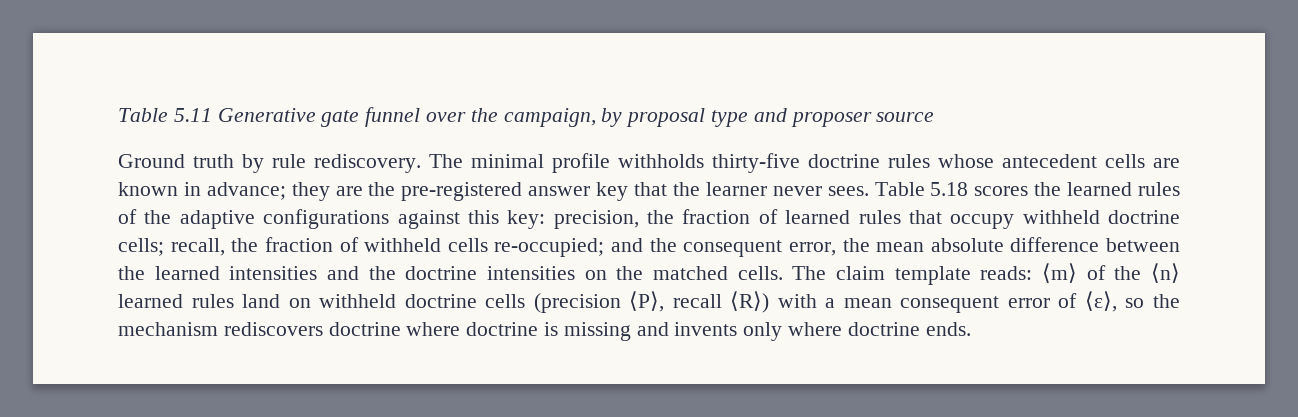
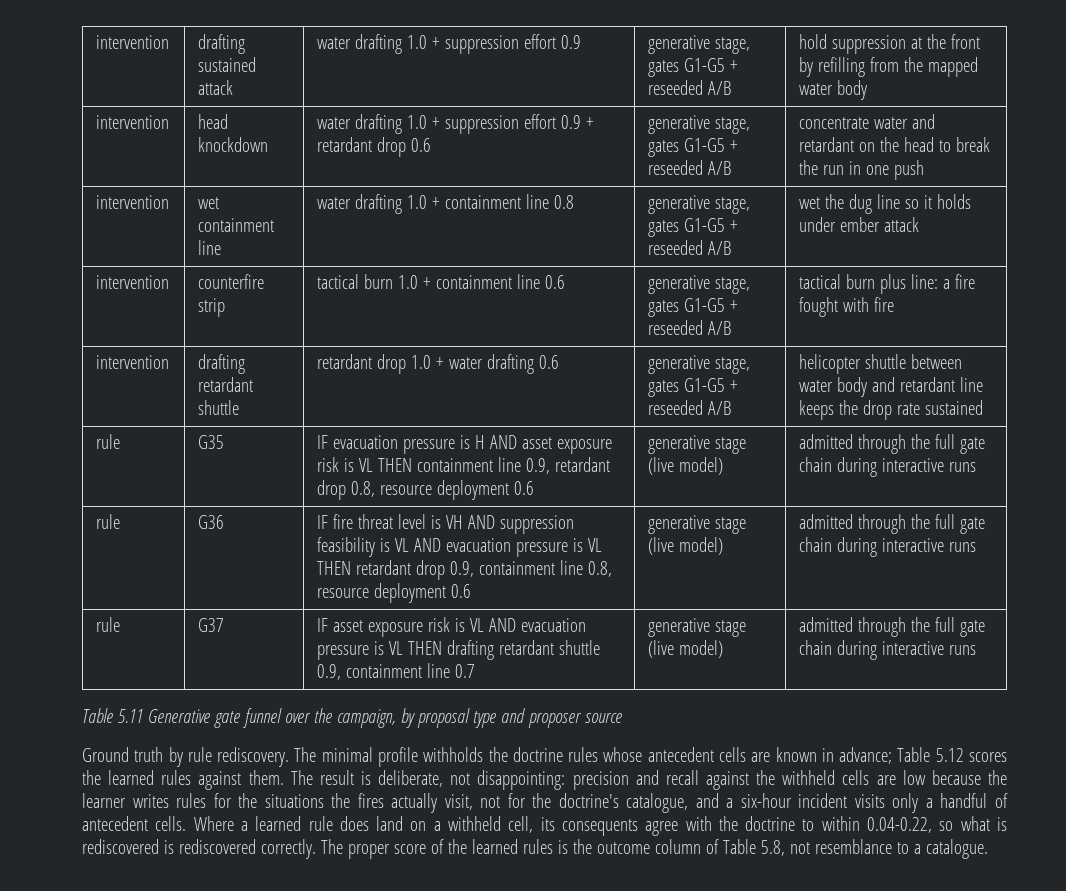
+ intervention | drafting sustained attack | water drafting 1.0 + suppression effort 0.9 | generative stage, gates G1-G5 + reseeded A/B | hold suppression at the front by refilling from the mapped water body
+ intervention | head knockdown | water drafting 1.0 + suppression effort 0.9 + retardant drop 0.6 | generative stage, gates G1-G5 + reseeded A/B | concentrate water and retardant on the head to break the run in one push
+ intervention | wet containment line | water drafting 1.0 + containment line 0.8 | generative stage, gates G1-G5 + reseeded A/B | wet the dug line so it holds under ember attack
+ intervention | counterfire strip | tactical burn 1.0 + containment line 0.6 | generative stage, gates G1-G5 + reseeded A/B | tactical burn plus line: a fire fought with fire
+ intervention | drafting retardant shuttle | retardant drop 1.0 + water drafting 0.6 | generative stage, gates G1-G5 + reseeded A/B | helicopter shuttle between water body and retardant line keeps the drop rate sustained
+ rule | G35 | IF evacuation pressure is H AND asset exposure risk is VL THEN containment line 0.9, retardant drop 0.8, resource deployment 0.6 | generative stage (live model) | admitted through the full gate chain during interactive runs
+ rule | G36 | IF fire threat level is VH AND suppression feasibility is VL AND evacuation pressure is VL THEN retardant drop 0.9, containment line 0.8, resource deployment 0.6 | generative stage (live model) | admitted through the full gate chain during interactive runs
+ rule | G37 | IF asset exposure risk is VL AND evacuation pressure is VL THEN drafting retardant shuttle 0.9, containment line 0.7 | generative stage (live model) | admitted through the full gate chain during interactive runs
- The minimal profile withholds thirty-five doctrine rules whose antecedent cells are known in advance; they are the pre-registered answer key that the learner never sees. Table 5.18 scores the learned rules of the adaptive configurations against this key: precision, the fraction of learned rules that occupy withheld doctrine cells; recall, the fraction of withheld cells re-occupied; and the consequent error, the mean absolute difference between the learned intensities and the doctrine intensities on the matched cells. The claim template reads: ⟨m⟩ of the ⟨n⟩ learned rules land on withheld doctrine cells (precision ⟨P⟩, recall ⟨R⟩) with a mean consequent error of ⟨ε⟩, so the mechanism rediscovers doctrine where doctrine is missing and invents only where doctrine ends.
+ The minimal profile withholds the doctrine rules whose antecedent cells are known in advance; Table 5.12 scores the learned rules against them. The result is deliberate, not disappointing: precision and recall against the withheld cells are low because the learner writes rules for the situations the fires actually visit, not for the doctrine's catalogue, and a six-hour incident visits only a handful of antecedent cells. Where a learned rule does land on a withheld cell, its consequents agree with the doctrine to within 0.04-0.22, so what is rediscovered is rediscovered correctly. The proper score of the learned rules is the outcome column of Table 5.8, not resemblance to a catalogue.

